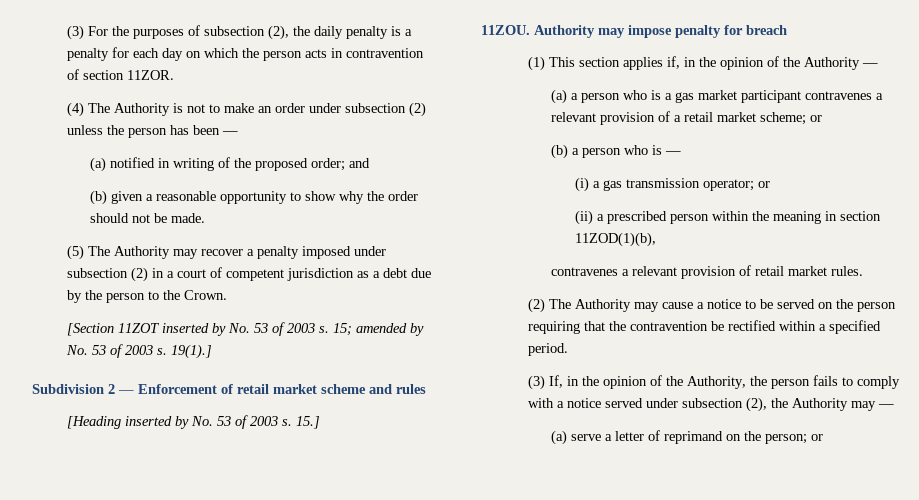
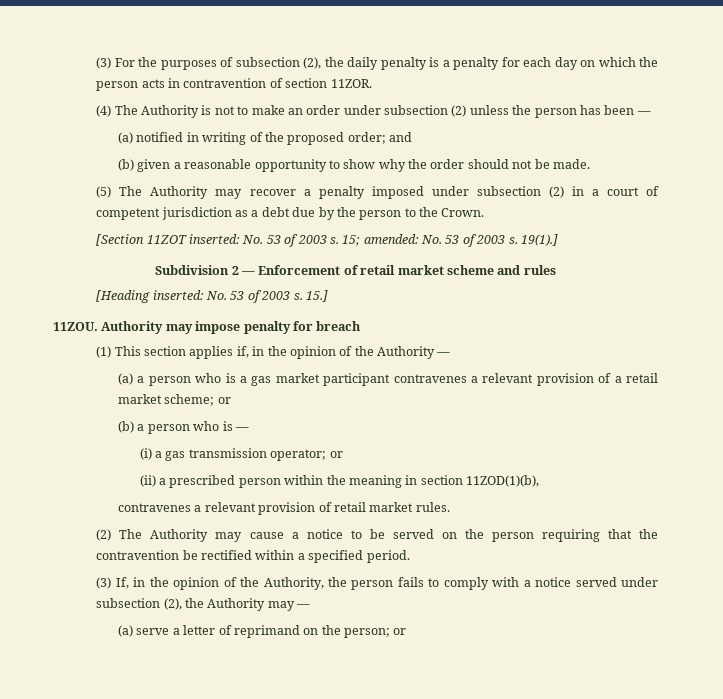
- [Section 11ZOT inserted by No. 53 of 2003 s.
+ [Section 11ZOT inserted: No. 53 of 2003 s.
- 15; amended by No. 53 of 2003 s.
+ 15; amended: No. 53 of 2003 s.
- [Heading inserted by No. 53 of 2003 s.
+ [Heading inserted: No. 53 of 2003 s.

